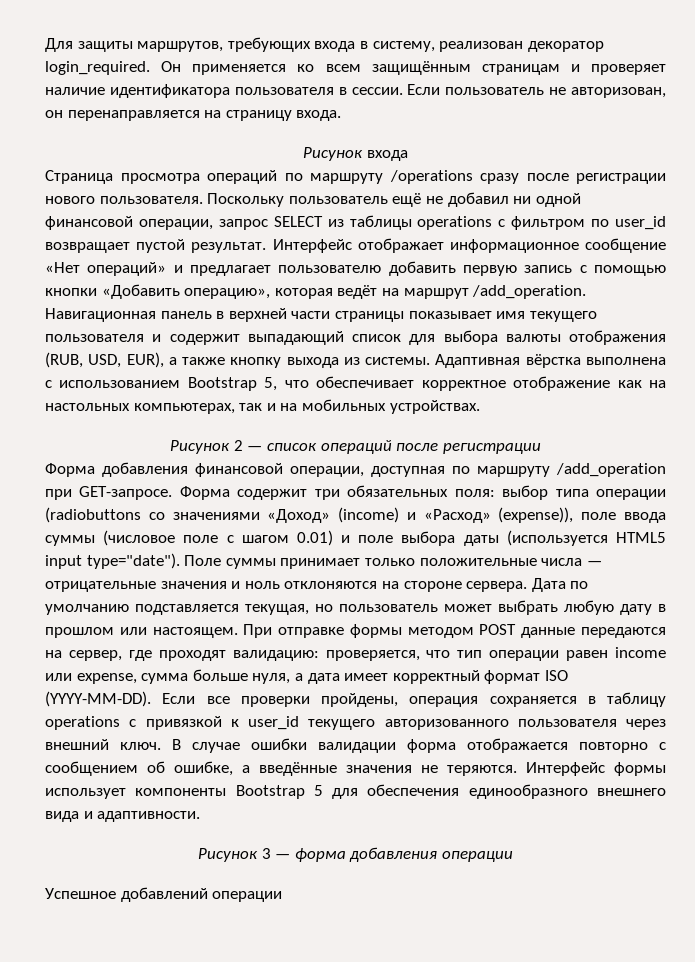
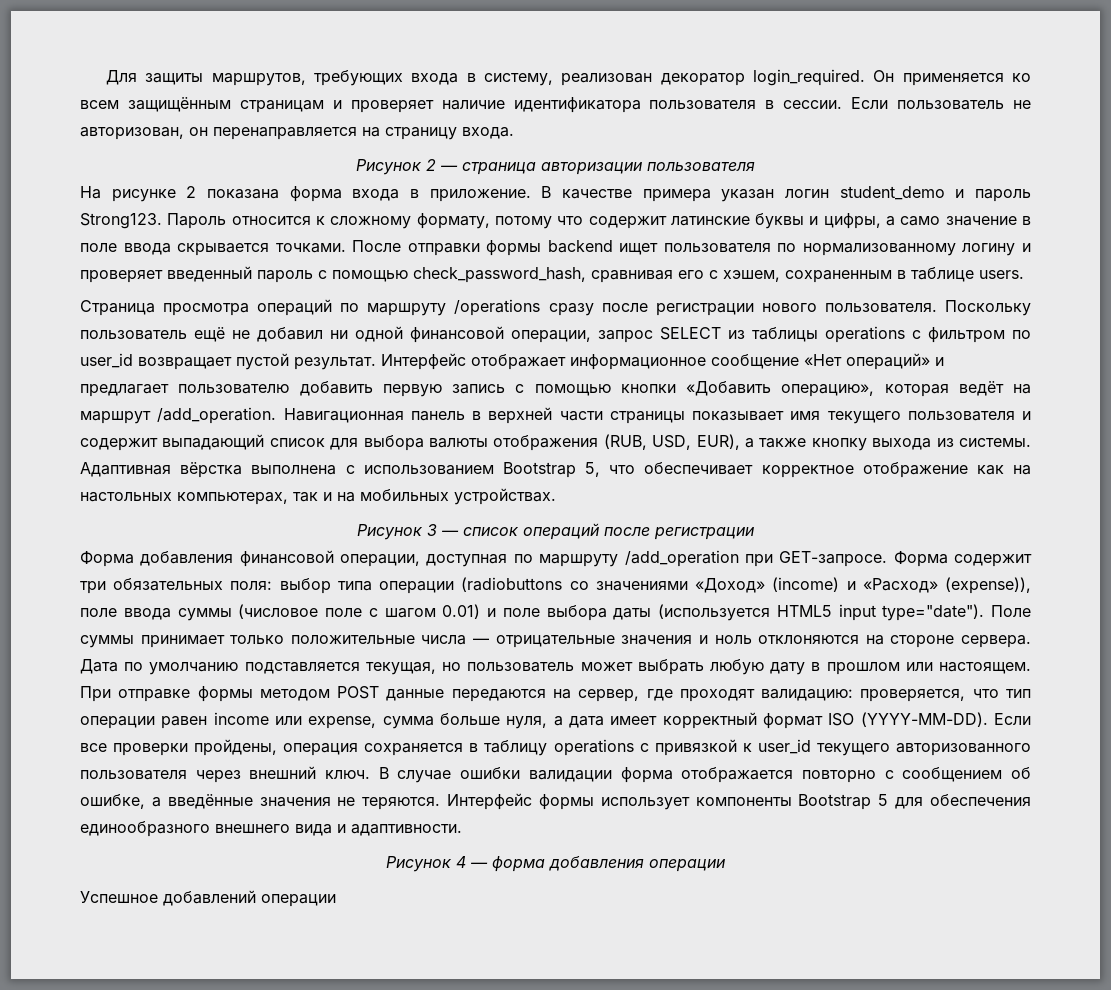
- Рисунок входа
+ Рисунок 2 — страница авторизации пользователя
+ На рисунке 2 показана форма входа в приложение. В качестве примера указан логин student_demo и пароль Strong123. Пароль относится к сложному формату, потому что содержит латинские буквы и цифры, а само значение в поле ввода скрывается точками. После отправки формы backend ищет пользователя по нормализованному логину и проверяет введенный пароль с помощью check_password_hash, сравнивая его с хэшем, сохраненным в таблице users.
- Рисунок 2 — список операций после регистрации
+ Рисунок 3 — список операций после регистрации
- Рисунок 3 — форма добавления операции
+ Рисунок 4 — форма добавления операции

